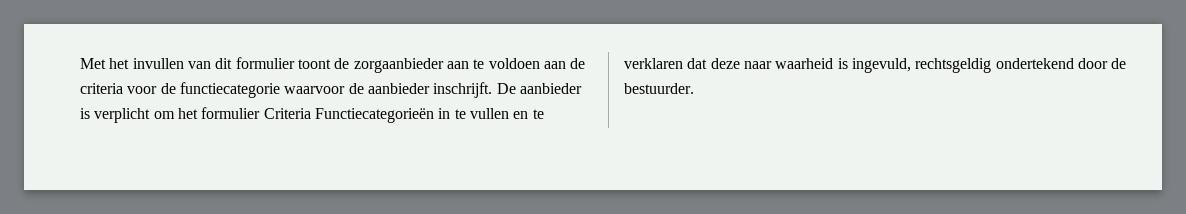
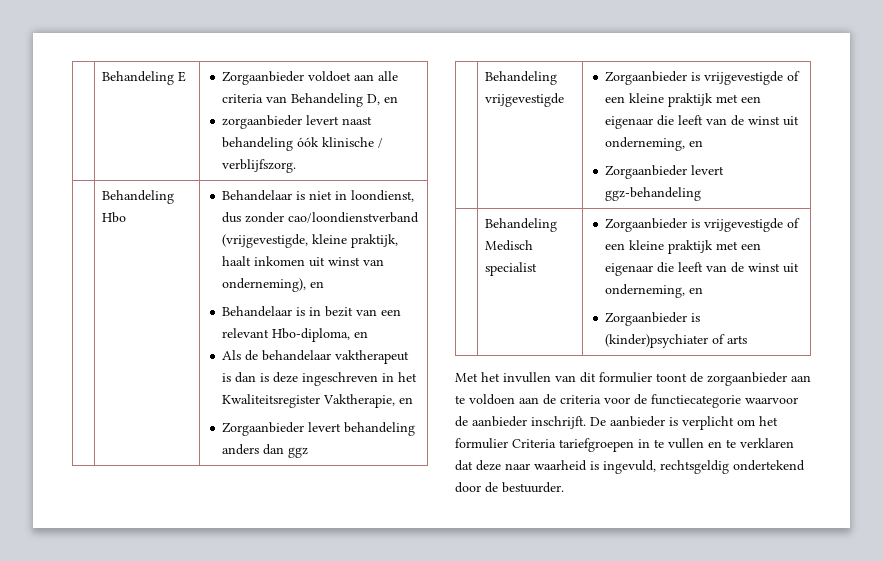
+ | Behandeling E | Zorgaanbieder voldoet aan alle criteria van Behandeling D, en
+ zorgaanbieder levert naast behandeling óók klinische / verblijfszorg.
+ | Behandeling Hbo | Behandelaar is niet in loondienst, dus zonder cao/loondienstverband (vrijgevestigde, kleine praktijk, haalt inkomen uit winst van onderneming), en
+ Behandelaar is in bezit van een relevant Hbo-diploma, en
+ Als de behandelaar vaktherapeut is dan is deze ingeschreven in het Kwaliteitsregister Vaktherapie, en
+ Zorgaanbieder levert behandeling anders dan ggz
+ | Behandeling vrijgevestigde | Zorgaanbieder is vrijgevestigde of een kleine praktijk met een eigenaar die leeft van de winst uit onderneming, en
+ Zorgaanbieder levert ggz-behandeling
+ | Behandeling Medisch specialist | Zorgaanbieder is vrijgevestigde of een kleine praktijk met een eigenaar die leeft van de winst uit onderneming, en
+ Zorgaanbieder is (kinder)psychiater of arts
- De aanbieder is verplicht om het formulier Criteria Functiecategorieën in te vullen en te verklaren dat deze naar waarheid is ingevuld, rechtsgeldig ondertekend door de bestuurder.
+ De aanbieder is verplicht om het formulier Criteria tariefgroepen in te vullen en te verklaren dat deze naar waarheid is ingevuld, rechtsgeldig ondertekend door de bestuurder.

